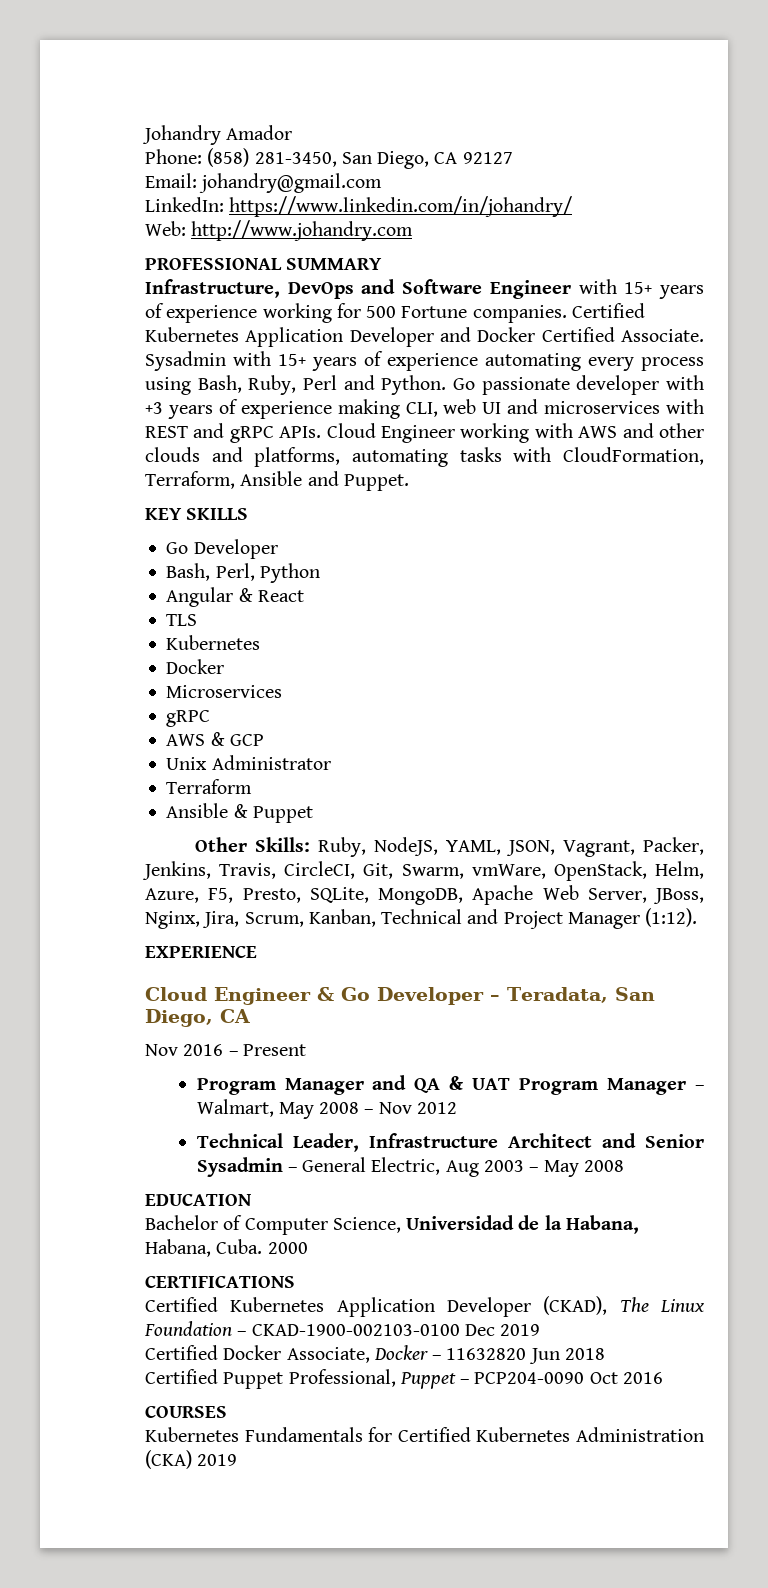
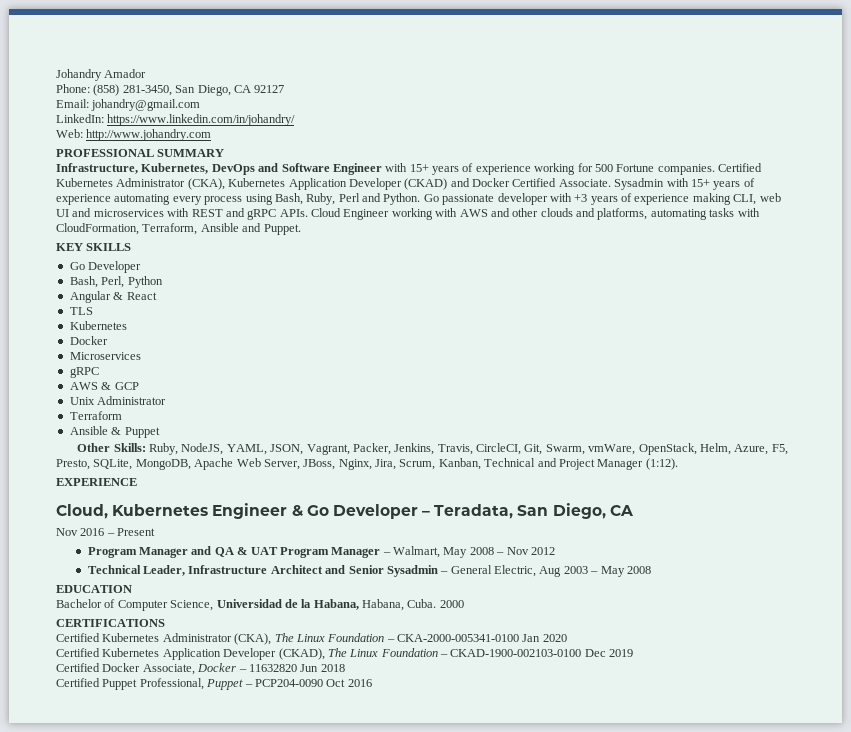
- Infrastructure, DevOps and Software Engineer with 15+ years of experience working for 500 Fortune companies.
+ Infrastructure, Kubernetes, DevOps and Software Engineer with 15+ years of experience working for 500 Fortune companies.
- Certified Kubernetes Application Developer and Docker Certified Associate.
+ Certified Kubernetes Administrator (CKA), Kubernetes Application Developer (CKAD) and Docker Certified Associate.
- Cloud Engineer & Go Developer – Teradata, San Diego, CA
+ Cloud, Kubernetes Engineer & Go Developer – Teradata, San Diego, CA
+ Certified Kubernetes Administrator (CKA), The Linux Foundation – CKA-2000-005341-0100 Jan 2020
- COURSES
- Kubernetes Fundamentals for Certified Kubernetes Administration (CKA) 2019

